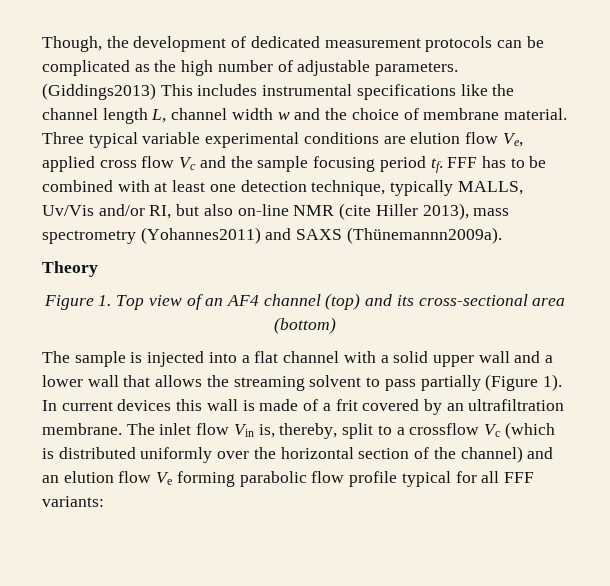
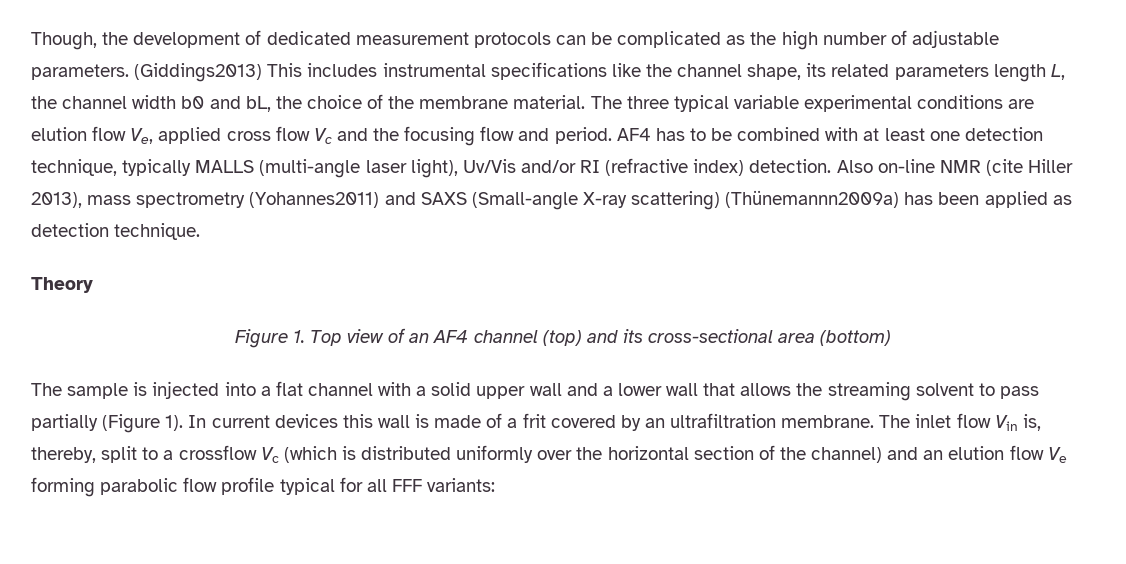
- (Giddings2013) This includes instrumental specifications like the channel length L, channel width w and the choice of membrane material.
+ (Giddings2013) This includes instrumental specifications like the channel shape, its related parameters length L, the channel width b0 and bL, the choice of the membrane material.
- Three typical variable experimental conditions are elution flow Ve, applied cross flow Vc and the sample focusing period tf. FFF has to be combined with at least one detection technique, typically MALLS, Uv/Vis and/or RI, but also on-line NMR (cite Hiller 2013), mass spectrometry (Yohannes2011) and SAXS (Thünemannn2009a).
+ The three typical variable experimental conditions are elution flow Ve, applied cross flow Vc and the focusing flow and period. AF4 has to be combined with at least one detection technique, typically MALLS (multi-angle laser light), Uv/Vis and/or RI (refractive index) detection. Also on-line NMR (cite Hiller 2013), mass spectrometry (Yohannes2011) and SAXS (Small-angle X-ray scattering) (Thünemannn2009a) has been applied as detection technique.

